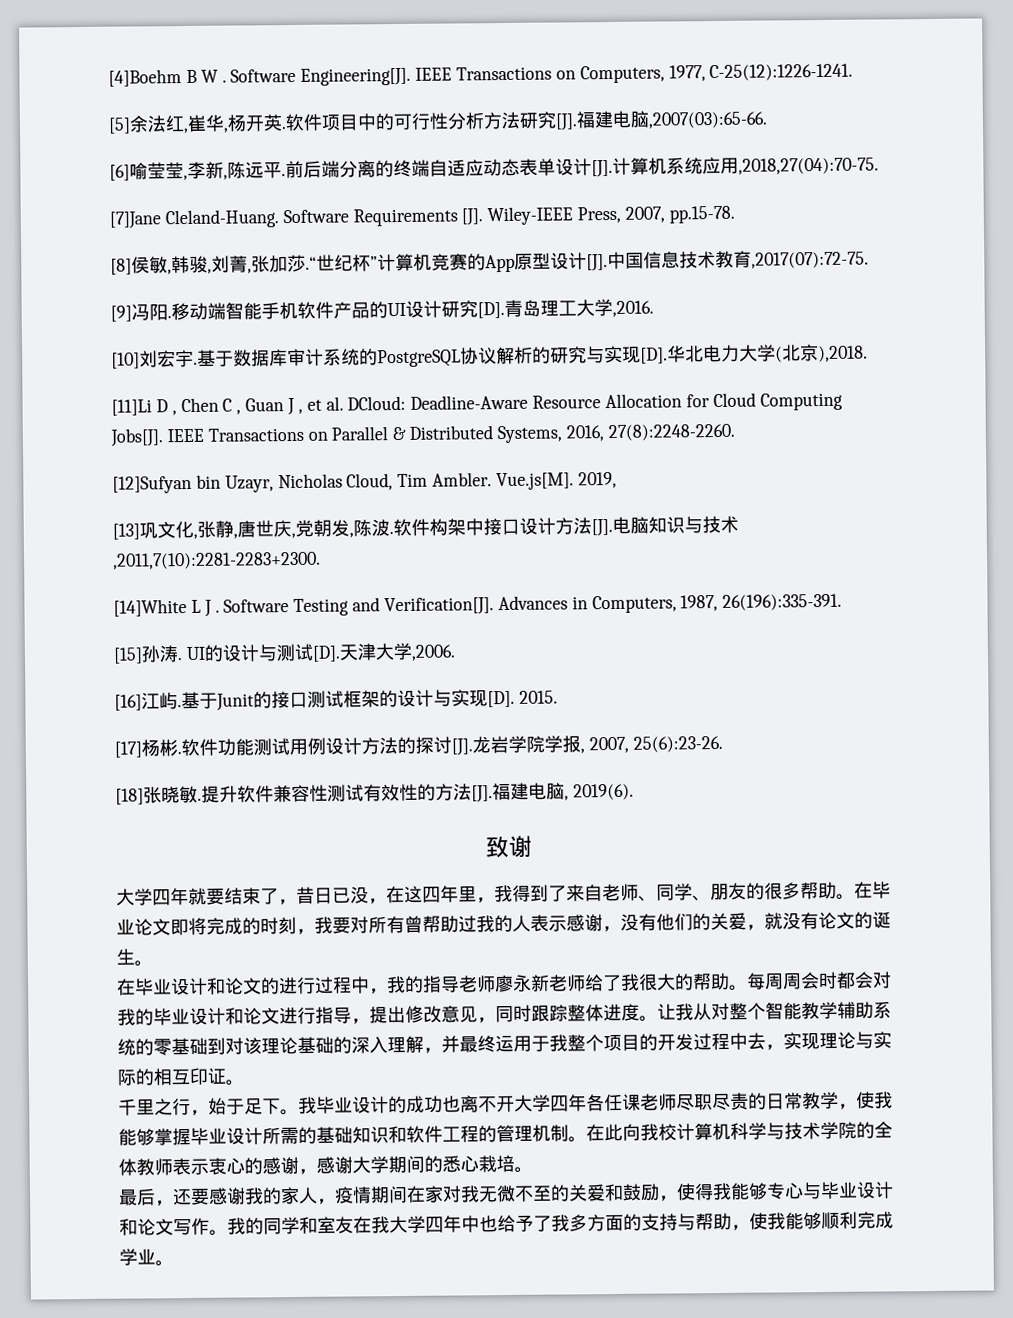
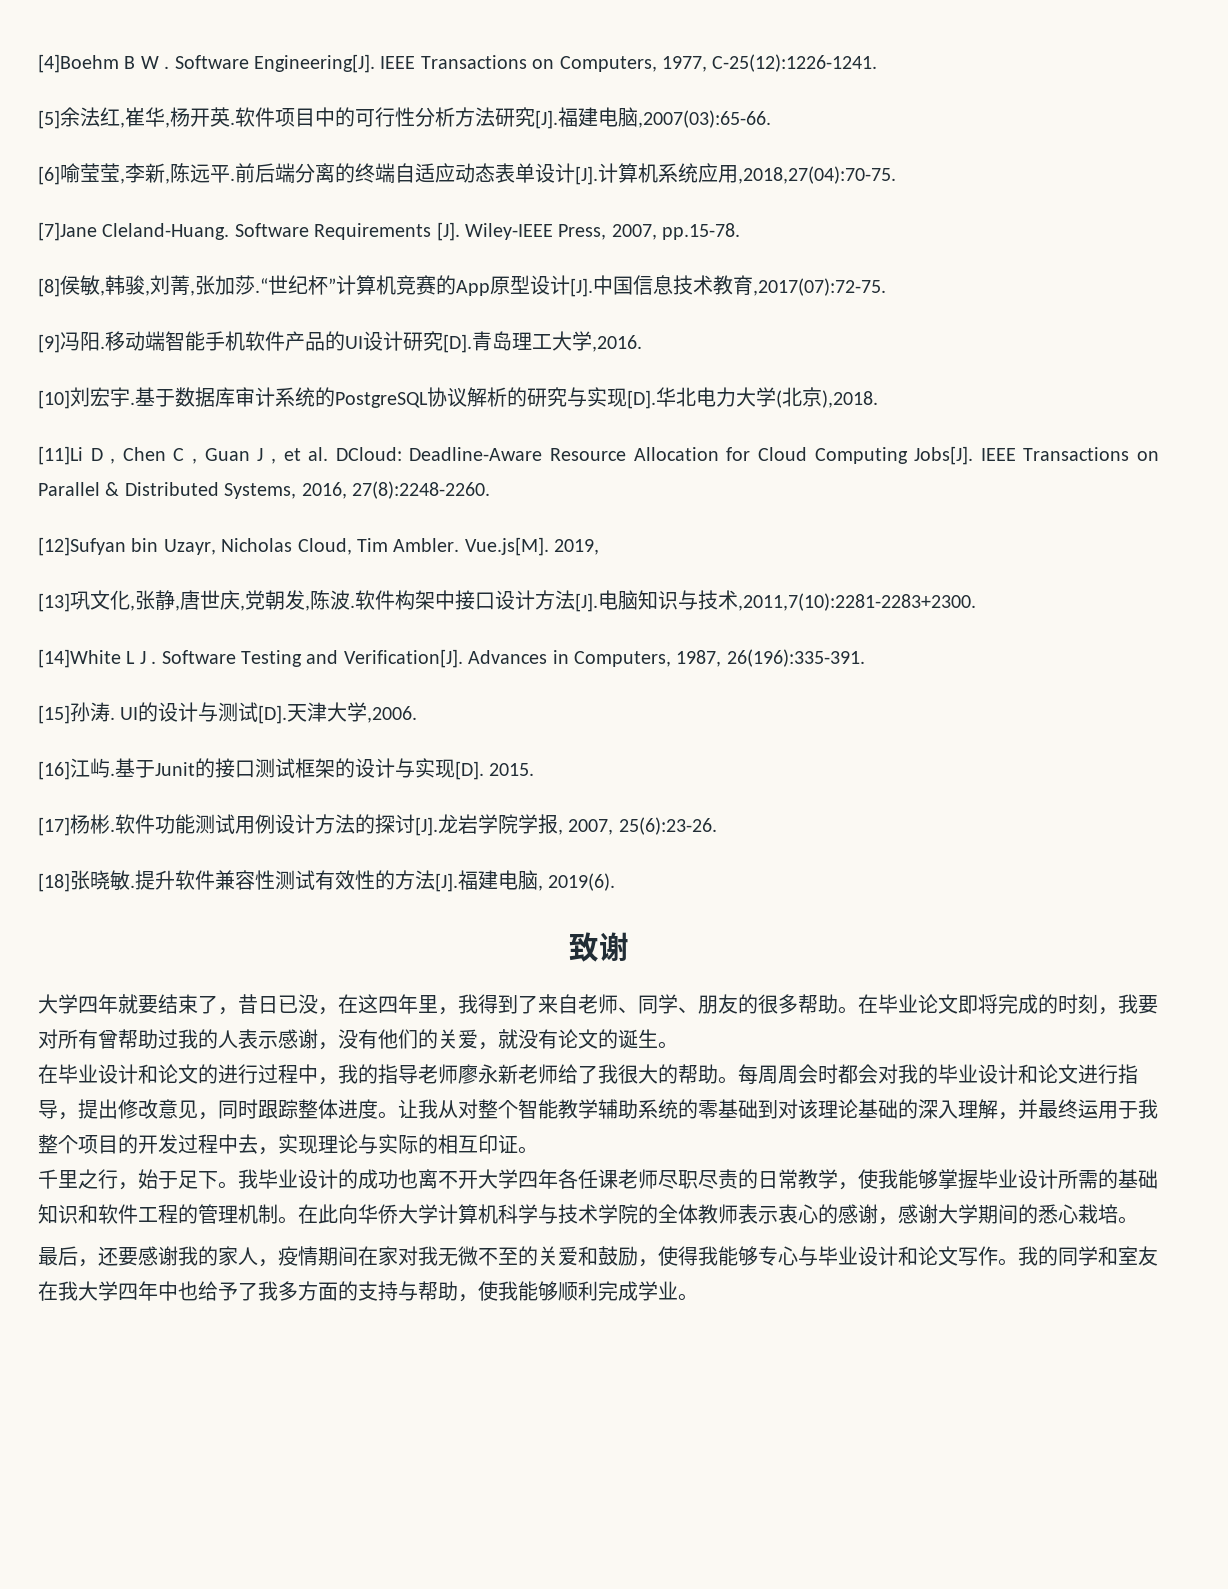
- 在此向我校计算机科学与技术学院的全体教师表示衷心的感谢，感谢大学期间的悉心栽培。
+ 在此向华侨大学计算机科学与技术学院的全体教师表示衷心的感谢，感谢大学期间的悉心栽培。

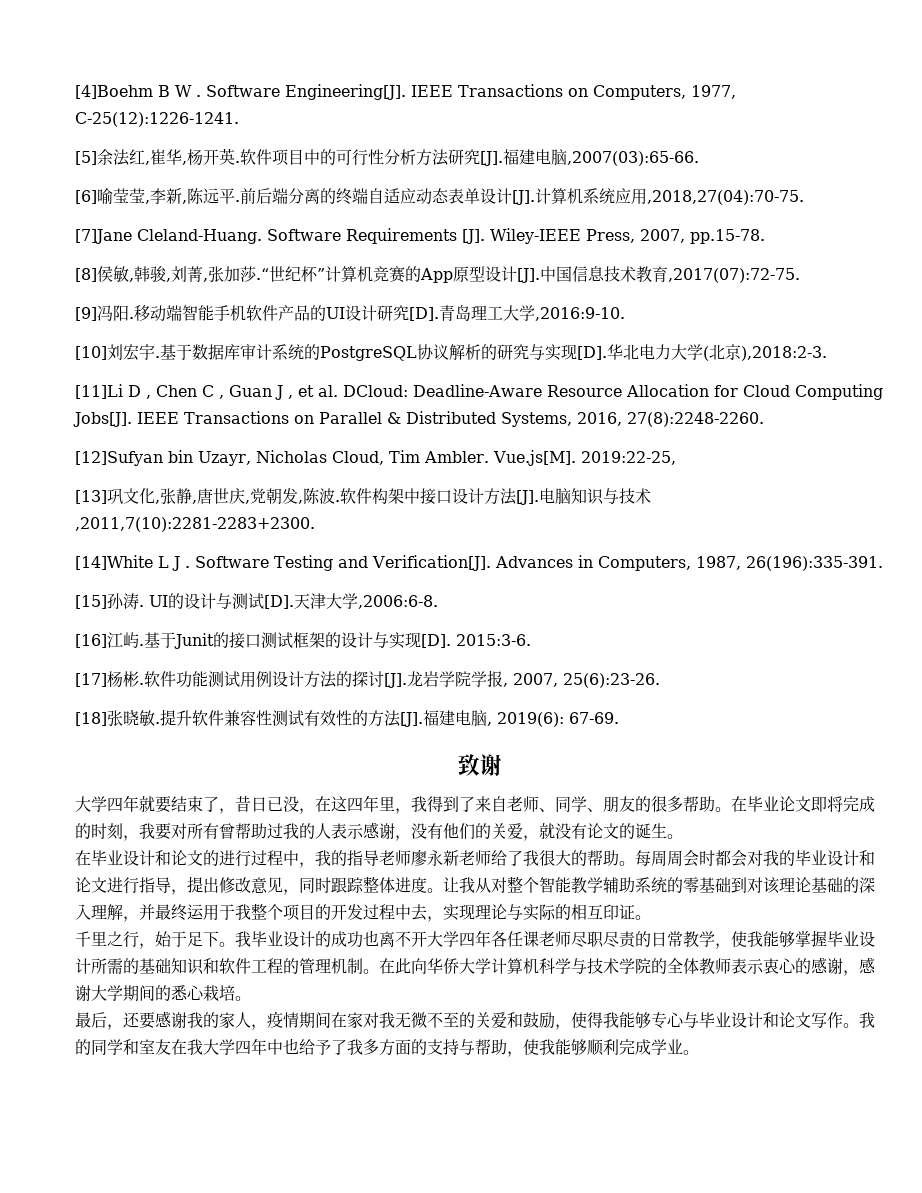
- 移动端智能手机软件产品的UI设计研究[D].青岛理工大学,2016.
+ 移动端智能手机软件产品的UI设计研究[D].青岛理工大学,2016:9-10.
- 基于数据库审计系统的PostgreSQL协议解析的研究与实现[D].华北电力大学(北京),2018.
+ 基于数据库审计系统的PostgreSQL协议解析的研究与实现[D].华北电力大学(北京),2018:2-3.
- Vue.js[M]. 2019,
+ Vue.js[M]. 2019:22-25,
- UI的设计与测试[D].天津大学,2006.
+ UI的设计与测试[D].天津大学,2006:6-8.
- 基于Junit的接口测试框架的设计与实现[D]. 2015.
+ 基于Junit的接口测试框架的设计与实现[D]. 2015:3-6.
- 提升软件兼容性测试有效性的方法[J].福建电脑, 2019(6).
+ 提升软件兼容性测试有效性的方法[J].福建电脑, 2019(6): 67-69.

